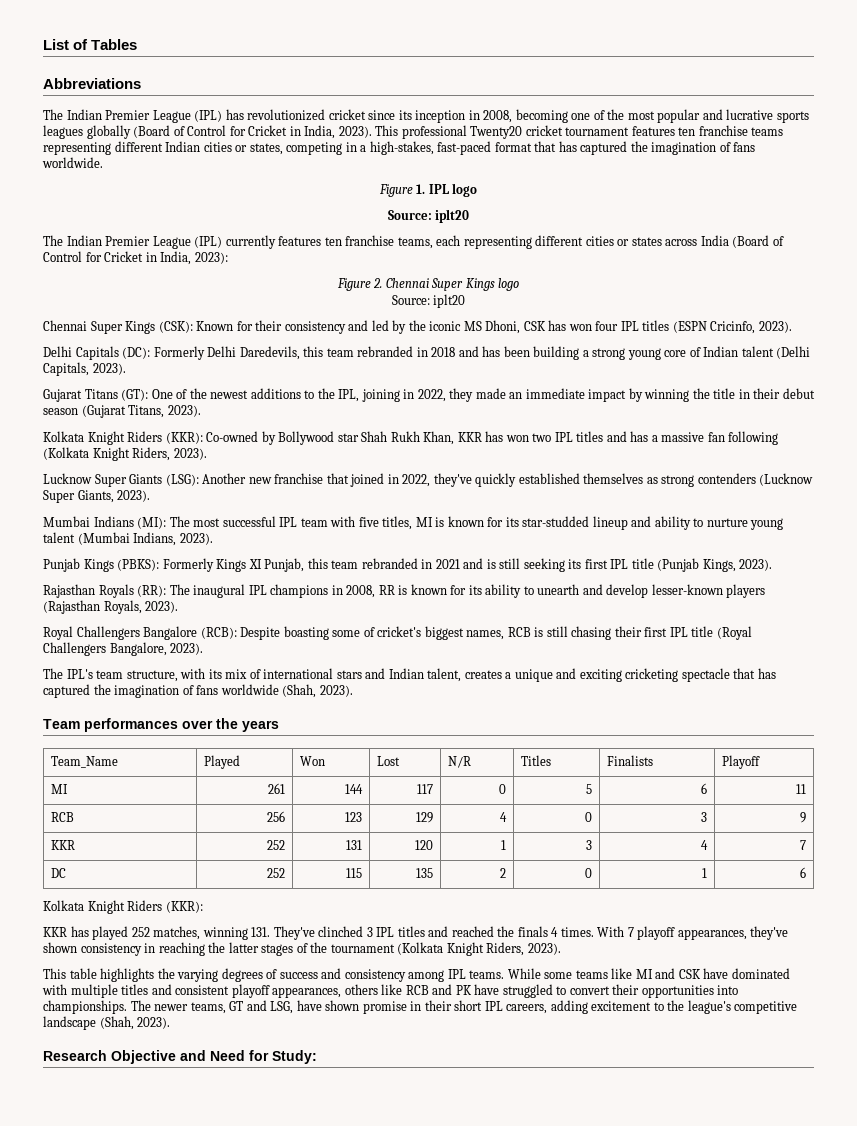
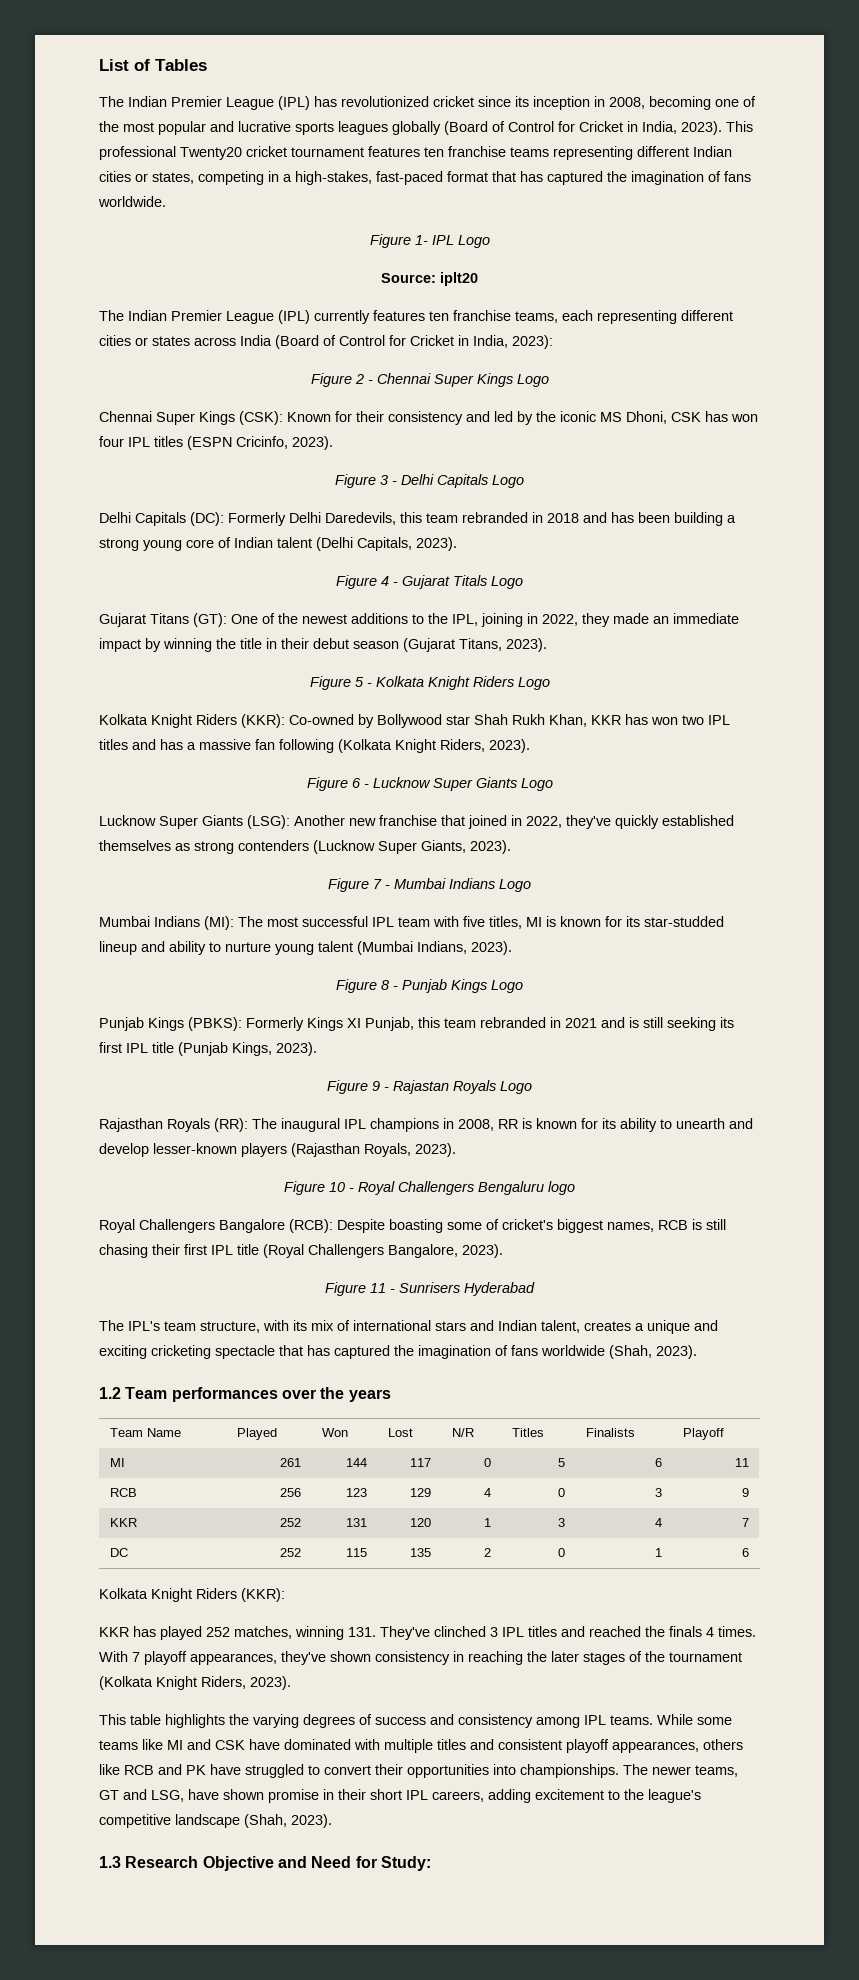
- Abbreviations
- Figure 1. IPL logo
+ Figure 1- IPL Logo
- Figure 2. Chennai Super Kings logo
- Source: iplt20
+ Figure 2 - Chennai Super Kings Logo
+ Figure 3 - Delhi Capitals Logo
+ Figure 4 - Gujarat Titals Logo
+ Figure 5 - Kolkata Knight Riders Logo
+ Figure 6 - Lucknow Super Giants Logo
+ Figure 7 - Mumbai Indians Logo
+ Figure 8 - Punjab Kings Logo
+ Figure 9 - Rajastan Royals Logo
+ Figure 10 - Royal Challengers Bengaluru logo
+ Figure 11 - Sunrisers Hyderabad
- Team performances over the years
+ 1.2 Team performances over the years
- Team_Name | Played | Won | Lost | N/R | Titles | Finalists | Playoff
+ Team Name | Played | Won | Lost | N/R | Titles | Finalists | Playoff
- With 7 playoff appearances, they've shown consistency in reaching the latter stages of the tournament (Kolkata Knight Riders, 2023).
+ With 7 playoff appearances, they've shown consistency in reaching the later stages of the tournament (Kolkata Knight Riders, 2023).
- Research Objective and Need for Study:
+ 1.3 Research Objective and Need for Study:

